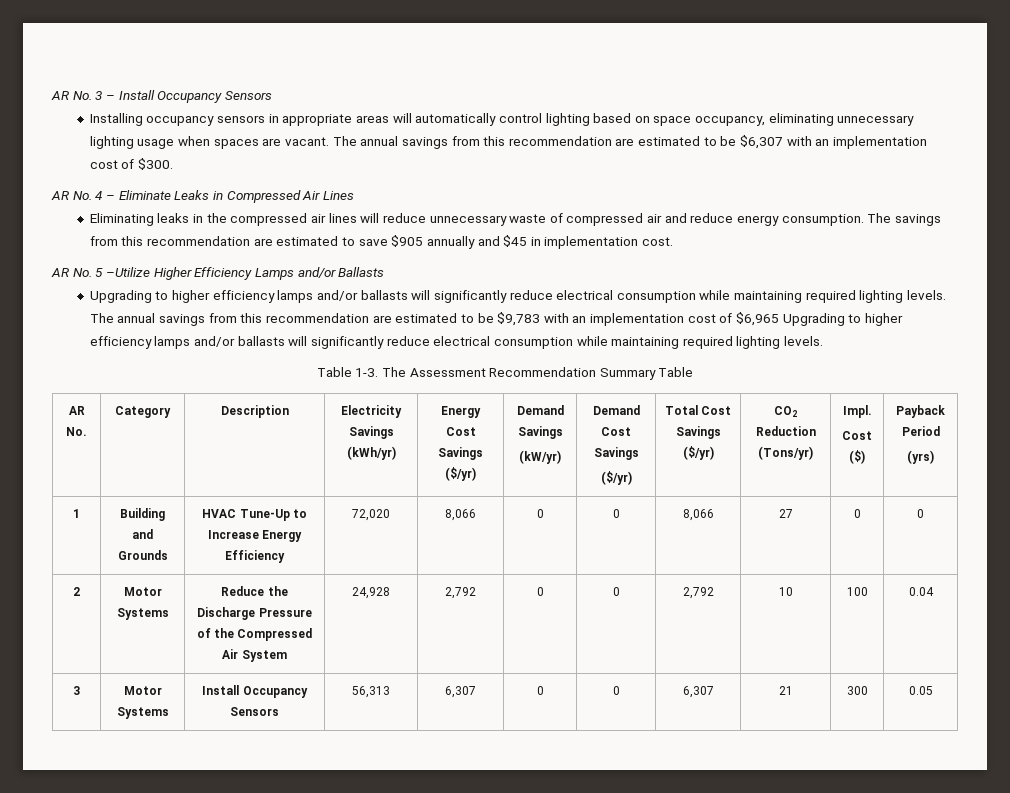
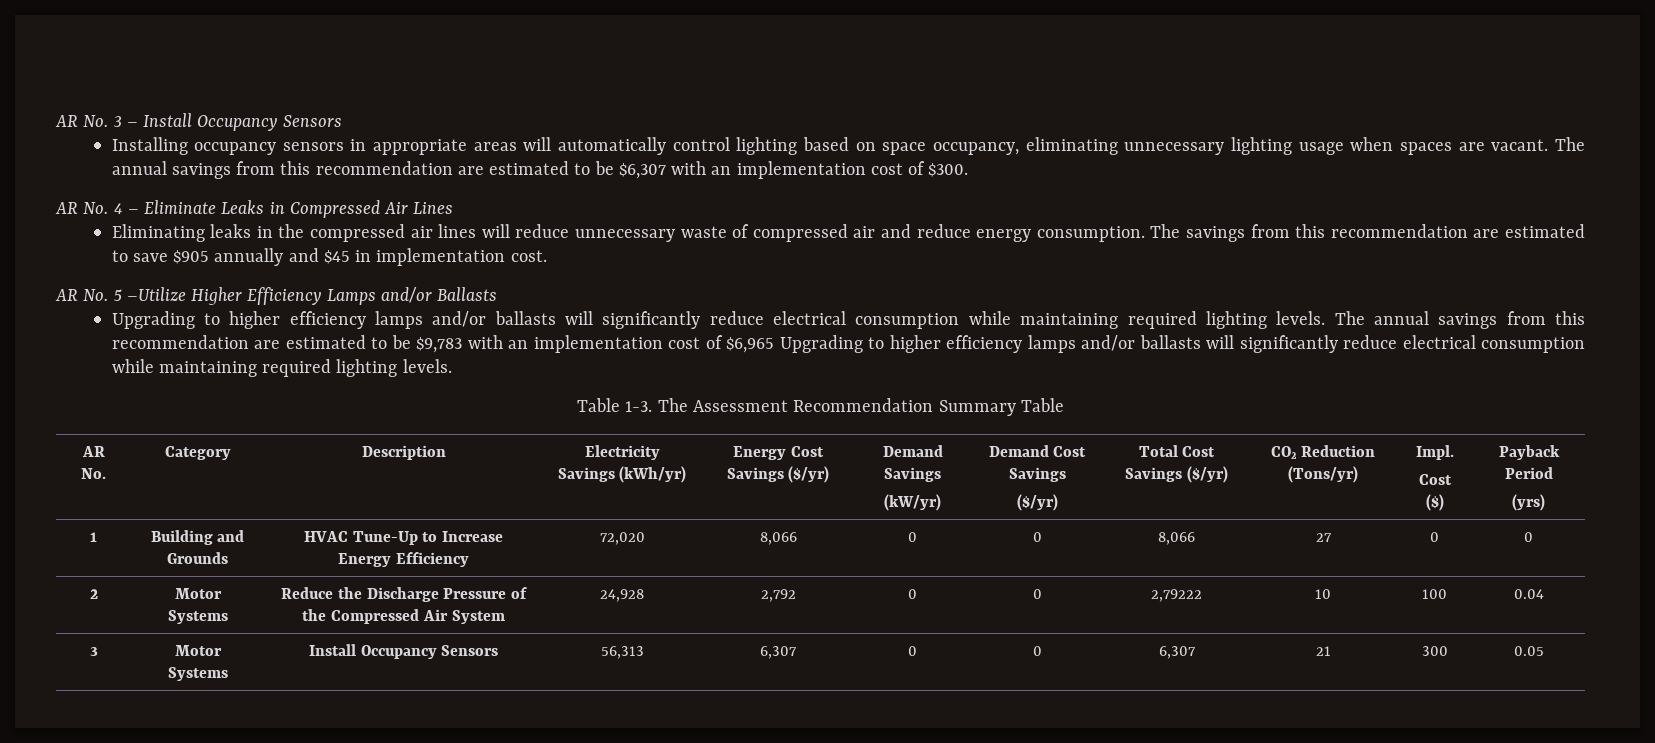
- 2 | Motor Systems | Reduce the Discharge Pressure of the Compressed Air System | 24,928 | 2,792 | 0 | 0 | 2,792 | 10 | 100 | 0.04
+ 2 | Motor Systems | Reduce the Discharge Pressure of the Compressed Air System | 24,928 | 2,792 | 0 | 0 | 2,79222 | 10 | 100 | 0.04

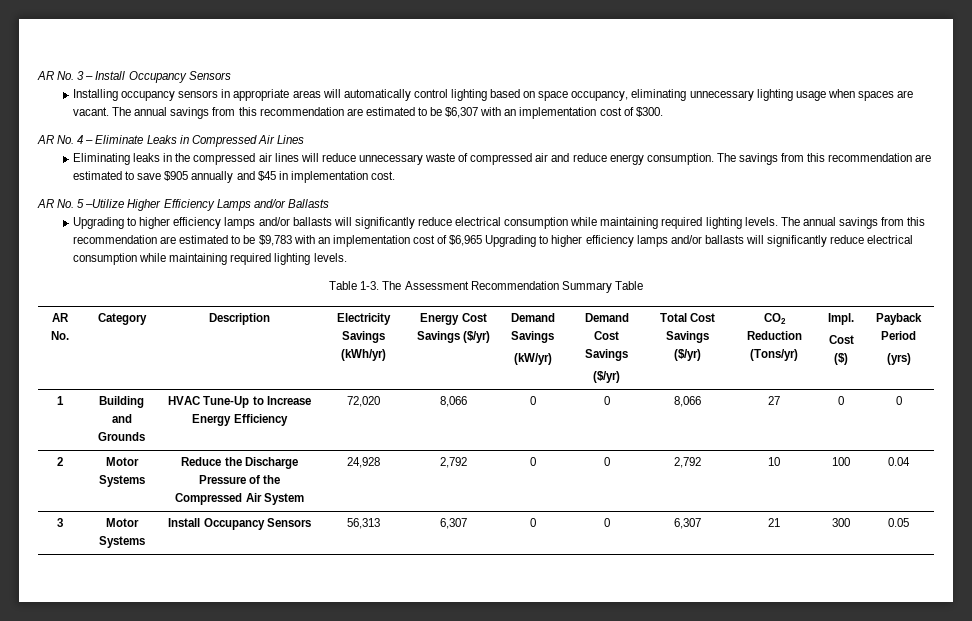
- 2 | Motor Systems | Reduce the Discharge Pressure of the Compressed Air System | 24,928 | 2,792 | 0 | 0 | 2,79222 | 10 | 100 | 0.04
+ 2 | Motor Systems | Reduce the Discharge Pressure of the Compressed Air System | 24,928 | 2,792 | 0 | 0 | 2,792 | 10 | 100 | 0.04

